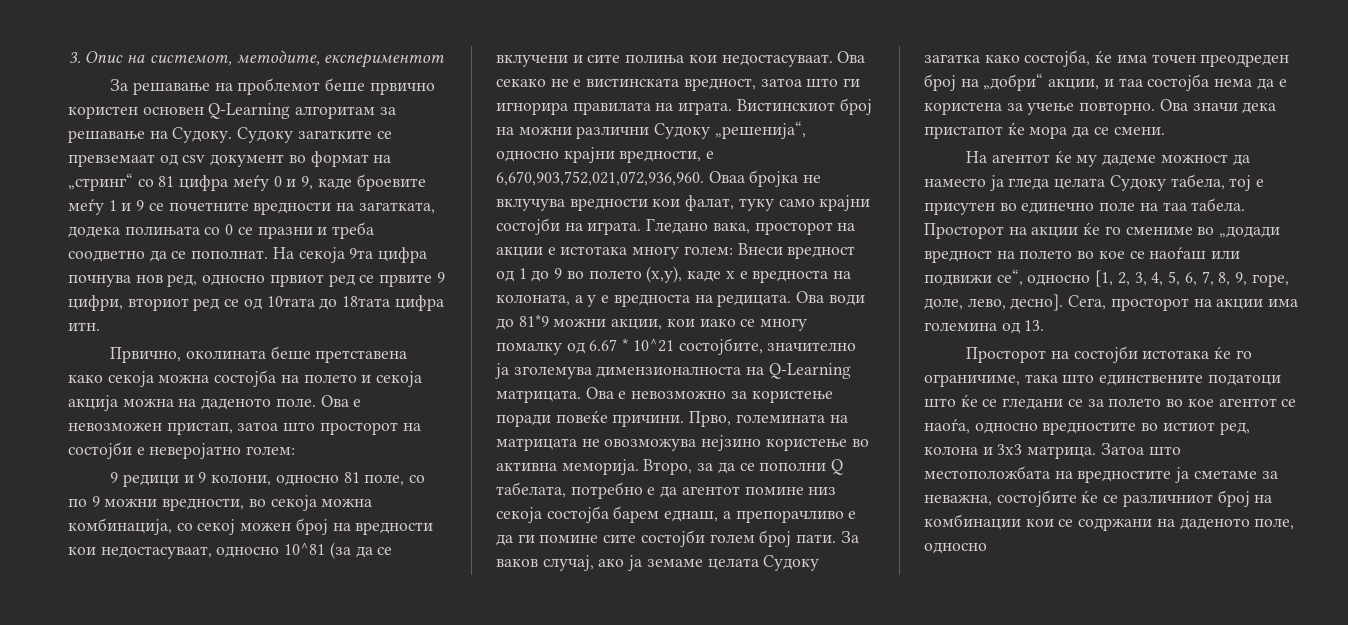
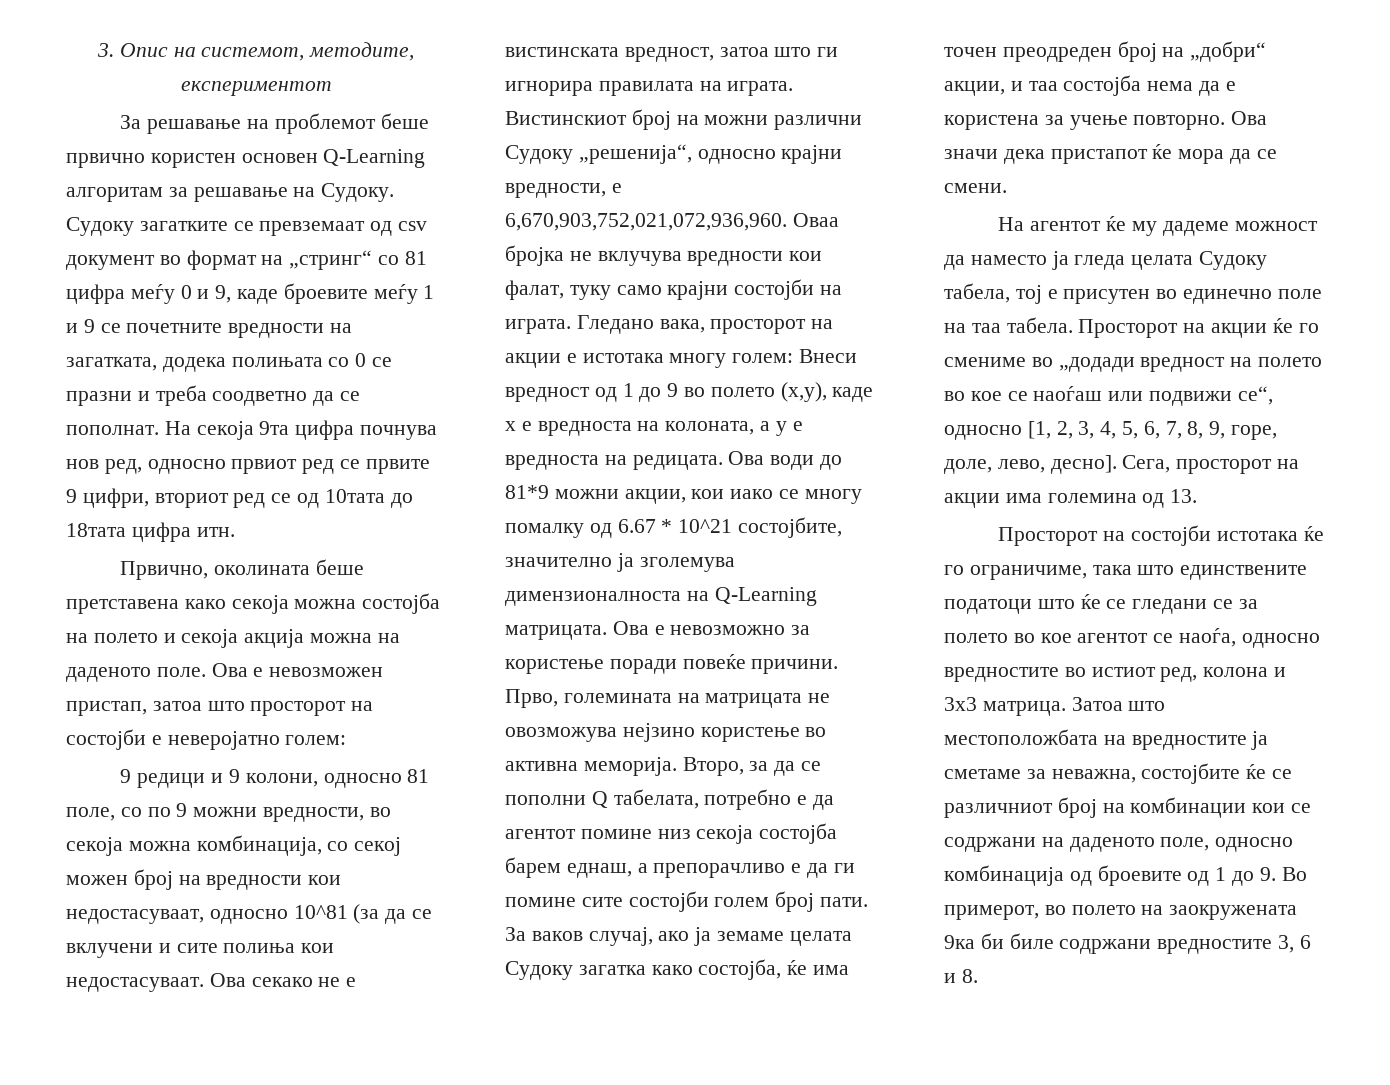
- Затоа што местоположбата на вредностите ја сметаме за неважна, состојбите ќе се различниот број на комбинации кои се содржани на даденото поле, односно
+ Затоа што местоположбата на вредностите ја сметаме за неважна, состојбите ќе се различниот број на комбинации кои се содржани на даденото поле, односно комбинација од броевите од 1 до 9. Во примерот, во полето на заокружената 9ка би биле содржани вредностите 3, 6 и 8.

